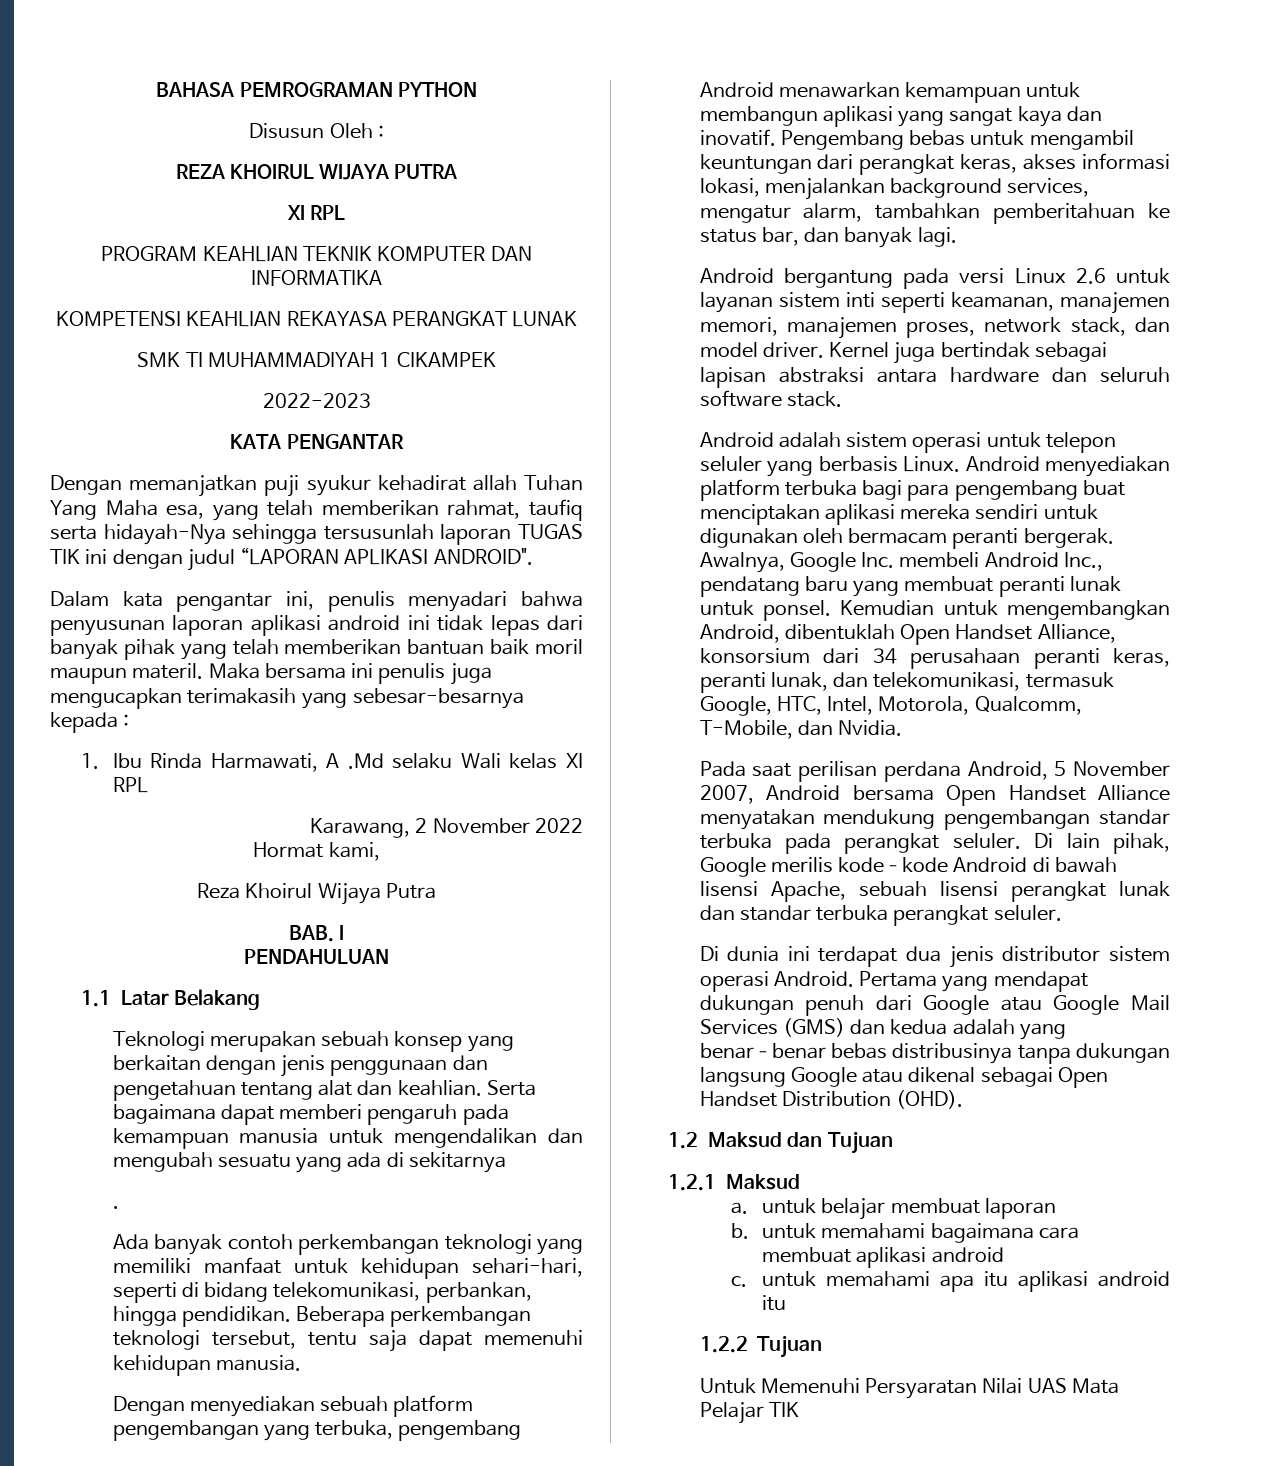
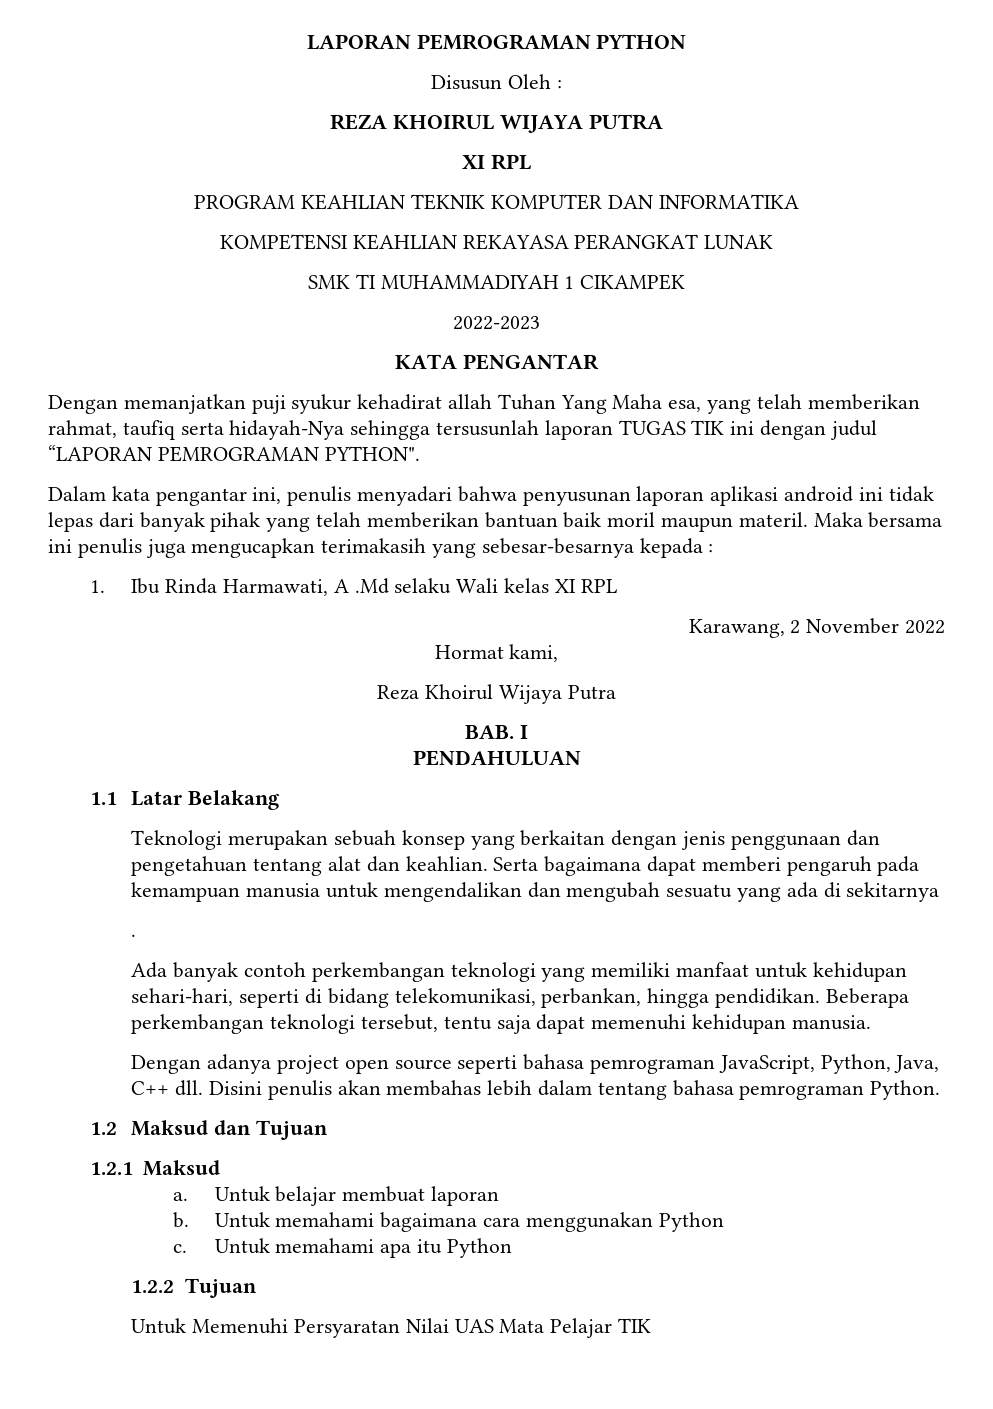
- BAHASA PEMROGRAMAN PYTHON
+ LAPORAN PEMROGRAMAN PYTHON
- Dengan memanjatkan puji syukur kehadirat allah Tuhan Yang Maha esa, yang telah memberikan rahmat, taufiq serta hidayah-Nya sehingga tersusunlah laporan TUGAS TIK ini dengan judul “LAPORAN APLIKASI ANDROID".
+ Dengan memanjatkan puji syukur kehadirat allah Tuhan Yang Maha esa, yang telah memberikan rahmat, taufiq serta hidayah-Nya sehingga tersusunlah laporan TUGAS TIK ini dengan judul “LAPORAN PEMROGRAMAN PYTHON".
- Dengan menyediakan sebuah platform pengembangan yang terbuka, pengembang Android menawarkan kemampuan untuk membangun aplikasi yang sangat kaya dan inovatif. Pengembang bebas untuk mengambil keuntungan dari perangkat keras, akses informasi lokasi, menjalankan background services, mengatur alarm, tambahkan pemberitahuan ke status bar, dan banyak lagi.
- Android bergantung pada versi Linux 2.6 untuk layanan sistem inti seperti keamanan, manajemen memori, manajemen proses, network stack, dan model driver. Kernel juga bertindak sebagai lapisan abstraksi antara hardware dan seluruh software stack.
- Android adalah sistem operasi untuk telepon seluler yang berbasis Linux. Android menyediakan platform terbuka bagi para pengembang buat menciptakan aplikasi mereka sendiri untuk digunakan oleh bermacam peranti bergerak. Awalnya, Google Inc. membeli Android Inc., pendatang baru yang membuat peranti lunak untuk ponsel. Kemudian untuk mengembangkan Android, dibentuklah Open Handset Alliance, konsorsium dari 34 perusahaan peranti keras, peranti lunak, dan telekomunikasi, termasuk Google, HTC, Intel, Motorola, Qualcomm, T-Mobile, dan Nvidia.
- Pada saat perilisan perdana Android, 5 November 2007, Android bersama Open Handset Alliance menyatakan mendukung pengembangan standar terbuka pada perangkat seluler. Di lain pihak, Google merilis kode–kode Android di bawah lisensi Apache, sebuah lisensi perangkat lunak dan standar terbuka perangkat seluler.
- Di dunia ini terdapat dua jenis distributor sistem operasi Android. Pertama yang mendapat dukungan penuh dari Google atau Google Mail Services (GMS) dan kedua adalah yang benar–benar bebas distribusinya tanpa dukungan langsung Google atau dikenal sebagai Open Handset Distribution (OHD).
+ Dengan adanya project open source seperti bahasa pemrograman JavaScript, Python, Java, C++ dll. Disini penulis akan membahas lebih dalam tentang bahasa pemrograman Python.
- a. untuk belajar membuat laporan
+ a. Untuk belajar membuat laporan
- b. untuk memahami bagaimana cara membuat aplikasi android
+ b. Untuk memahami bagaimana cara menggunakan Python
- c. untuk memahami apa itu aplikasi android itu
+ c. Untuk memahami apa itu Python

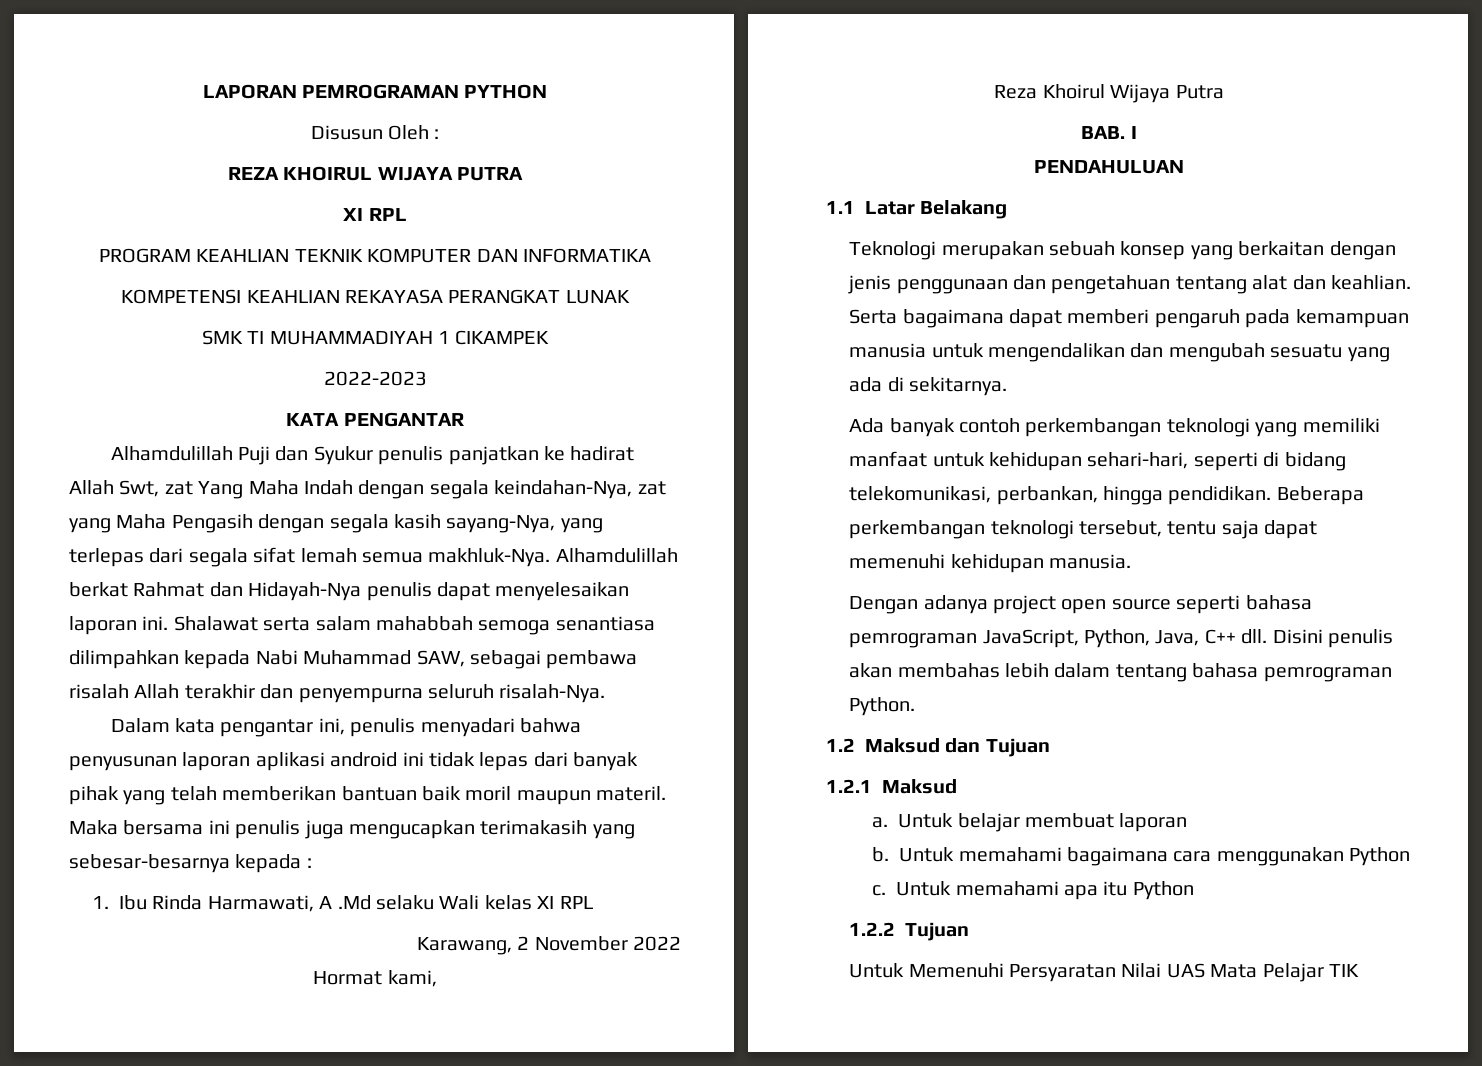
- Dengan memanjatkan puji syukur kehadirat allah Tuhan Yang Maha esa, yang telah memberikan rahmat, taufiq serta hidayah-Nya sehingga tersusunlah laporan TUGAS TIK ini dengan judul “LAPORAN PEMROGRAMAN PYTHON".
+ Alhamdulillah Puji dan Syukur penulis panjatkan ke hadirat Allah Swt, zat Yang Maha Indah dengan segala keindahan-Nya, zat yang Maha Pengasih dengan segala kasih sayang-Nya, yang terlepas dari segala sifat lemah semua makhluk-Nya. Alhamdulillah berkat Rahmat dan Hidayah-Nya penulis dapat menyelesaikan laporan ini. Shalawat serta salam mahabbah semoga senantiasa dilimpahkan kepada Nabi Muhammad SAW, sebagai pembawa risalah Allah terakhir dan penyempurna seluruh risalah-Nya.
- Serta bagaimana dapat memberi pengaruh pada kemampuan manusia untuk mengendalikan dan mengubah sesuatu yang ada di sekitarnya
- .
+ Serta bagaimana dapat memberi pengaruh pada kemampuan manusia untuk mengendalikan dan mengubah sesuatu yang ada di sekitarnya.

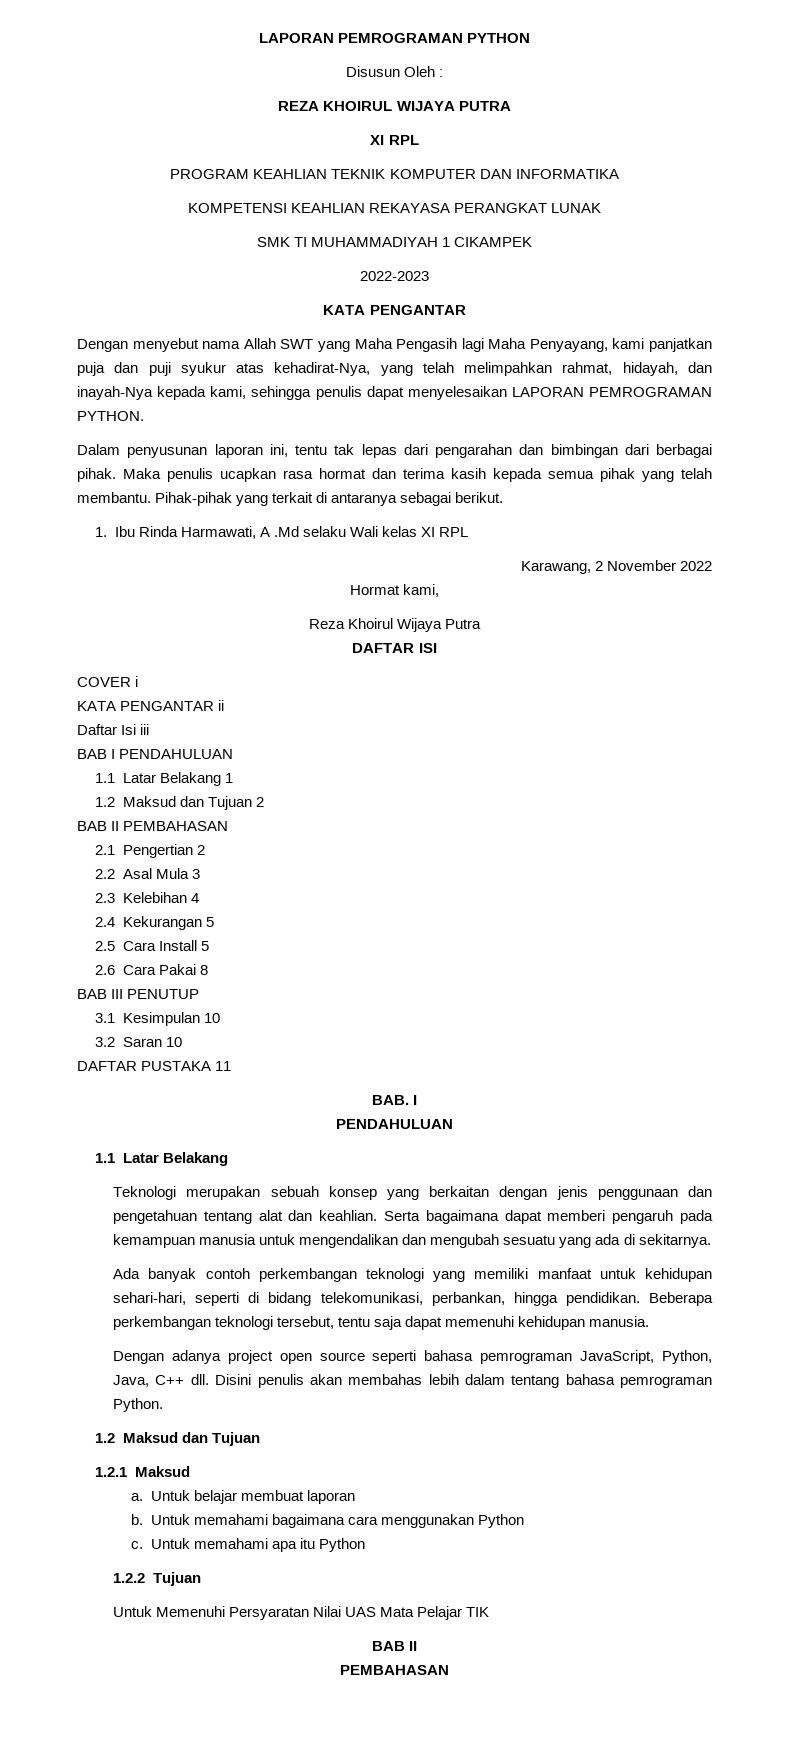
- Alhamdulillah Puji dan Syukur penulis panjatkan ke hadirat Allah Swt, zat Yang Maha Indah dengan segala keindahan-Nya, zat yang Maha Pengasih dengan segala kasih sayang-Nya, yang terlepas dari segala sifat lemah semua makhluk-Nya. Alhamdulillah berkat Rahmat dan Hidayah-Nya penulis dapat menyelesaikan laporan ini. Shalawat serta salam mahabbah semoga senantiasa dilimpahkan kepada Nabi Muhammad SAW, sebagai pembawa risalah Allah terakhir dan penyempurna seluruh risalah-Nya.
- Dalam kata pengantar ini, penulis menyadari bahwa penyusunan laporan aplikasi android ini tidak lepas dari banyak pihak yang telah memberikan bantuan baik moril maupun materil. Maka bersama ini penulis juga mengucapkan terimakasih yang sebesar-besarnya kepada :
+ Dengan menyebut nama Allah SWT yang Maha Pengasih lagi Maha Penyayang, kami panjatkan puja dan puji syukur atas kehadirat-Nya, yang telah melimpahkan rahmat, hidayah, dan inayah-Nya kepada kami, sehingga penulis dapat menyelesaikan LAPORAN PEMROGRAMAN PYTHON.
+ Dalam penyusunan laporan ini, tentu tak lepas dari pengarahan dan bimbingan dari berbagai pihak. Maka penulis ucapkan rasa hormat dan terima kasih kepada semua pihak yang telah membantu. Pihak-pihak yang terkait di antaranya sebagai berikut.
+ DAFTAR ISI
+ COVER i
+ KATA PENGANTAR ii
+ Daftar Isi iii
+ BAB I PENDAHULUAN
+ 1.1 Latar Belakang 1
+ 1.2 Maksud dan Tujuan 2
+ BAB II PEMBAHASAN
+ 2.1 Pengertian 2
+ 2.2 Asal Mula 3
+ 2.3 Kelebihan 4
+ 2.4 Kekurangan 5
+ 2.5 Cara Install 5
+ 2.6 Cara Pakai 8
+ BAB III PENUTUP
+ 3.1 Kesimpulan 10
+ 3.2 Saran 10
+ DAFTAR PUSTAKA 11
  Untuk Memenuhi Persyaratan Nilai UAS Mata Pelajar TIK
+ BAB II
+ PEMBAHASAN

